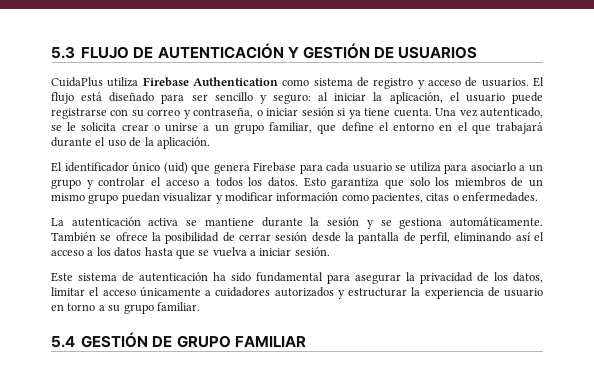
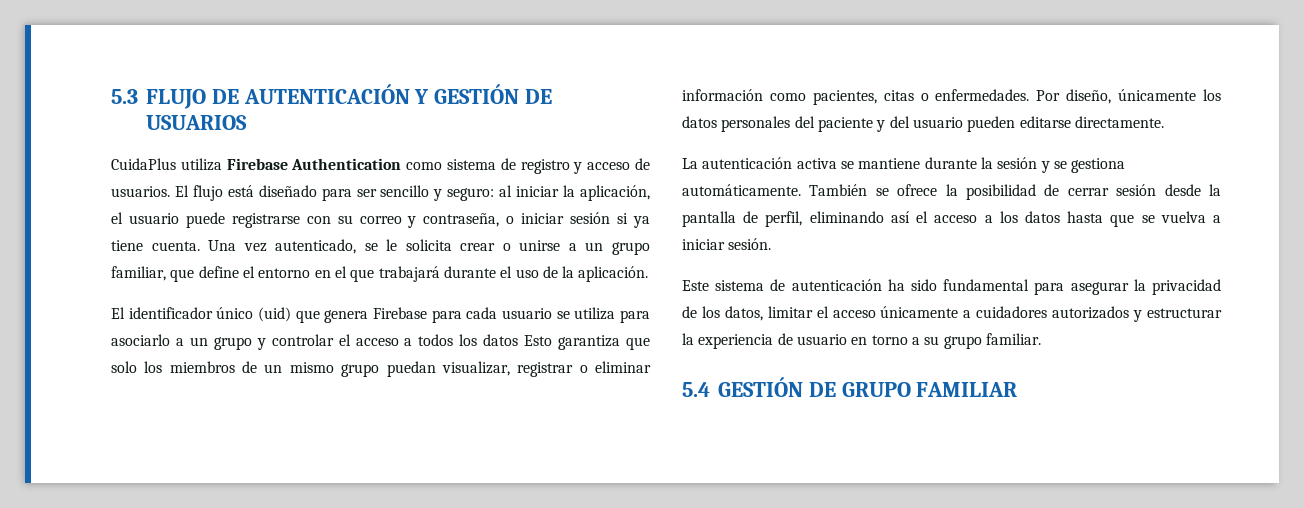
- El identificador único (uid) que genera Firebase para cada usuario se utiliza para asociarlo a un grupo y controlar el acceso a todos los datos. Esto garantiza que solo los miembros de un mismo grupo puedan visualizar y modificar información como pacientes, citas o enfermedades.
+ El identificador único (uid) que genera Firebase para cada usuario se utiliza para asociarlo a un grupo y controlar el acceso a todos los datos Esto garantiza que solo los miembros de un mismo grupo puedan visualizar, registrar o eliminar información como pacientes, citas o enfermedades. Por diseño, únicamente los datos personales del paciente y del usuario pueden editarse directamente.

